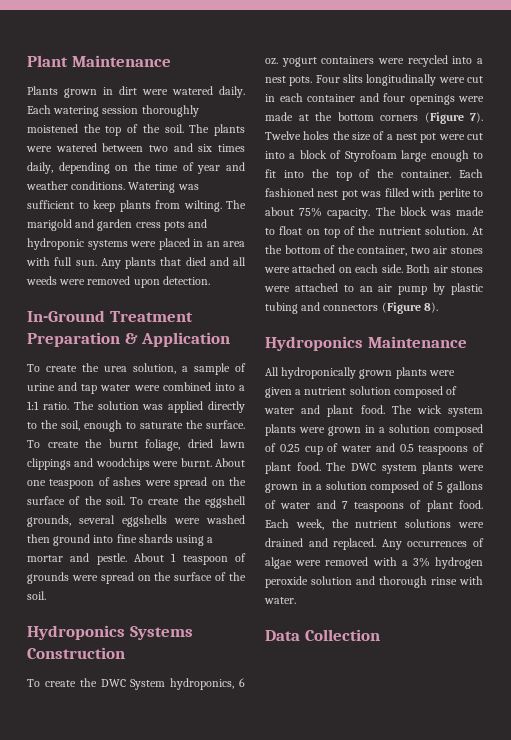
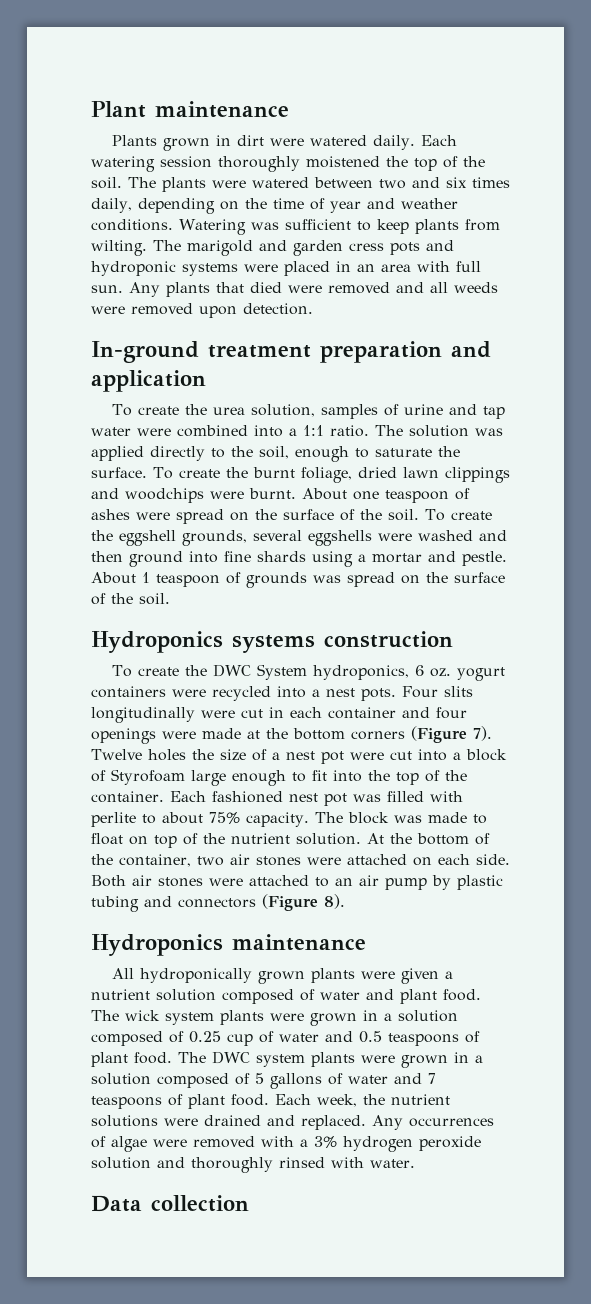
- Plant Maintenance
+ Plant maintenance
- Any plants that died and all weeds were removed upon detection.
+ Any plants that died were removed and all weeds were removed upon detection.
- In-Ground Treatment Preparation & Application
+ In-ground treatment preparation and application
- To create the urea solution, a sample of urine and tap water were combined into a 1:1 ratio.
+ To create the urea solution, samples of urine and tap water were combined into a 1:1 ratio.
- To create the eggshell grounds, several eggshells were washed then ground into fine shards using a mortar and pestle.
+ To create the eggshell grounds, several eggshells were washed and then ground into fine shards using a mortar and pestle.
- About 1 teaspoon of grounds were spread on the surface of the soil.
+ About 1 teaspoon of grounds was spread on the surface of the soil.
- Hydroponics Systems Construction
+ Hydroponics systems construction
- Hydroponics Maintenance
+ Hydroponics maintenance
- Any occurrences of algae were removed with a 3% hydrogen peroxide solution and thorough rinse with water.
+ Any occurrences of algae were removed with a 3% hydrogen peroxide solution and thoroughly rinsed with water.
- Data Collection
+ Data collection

